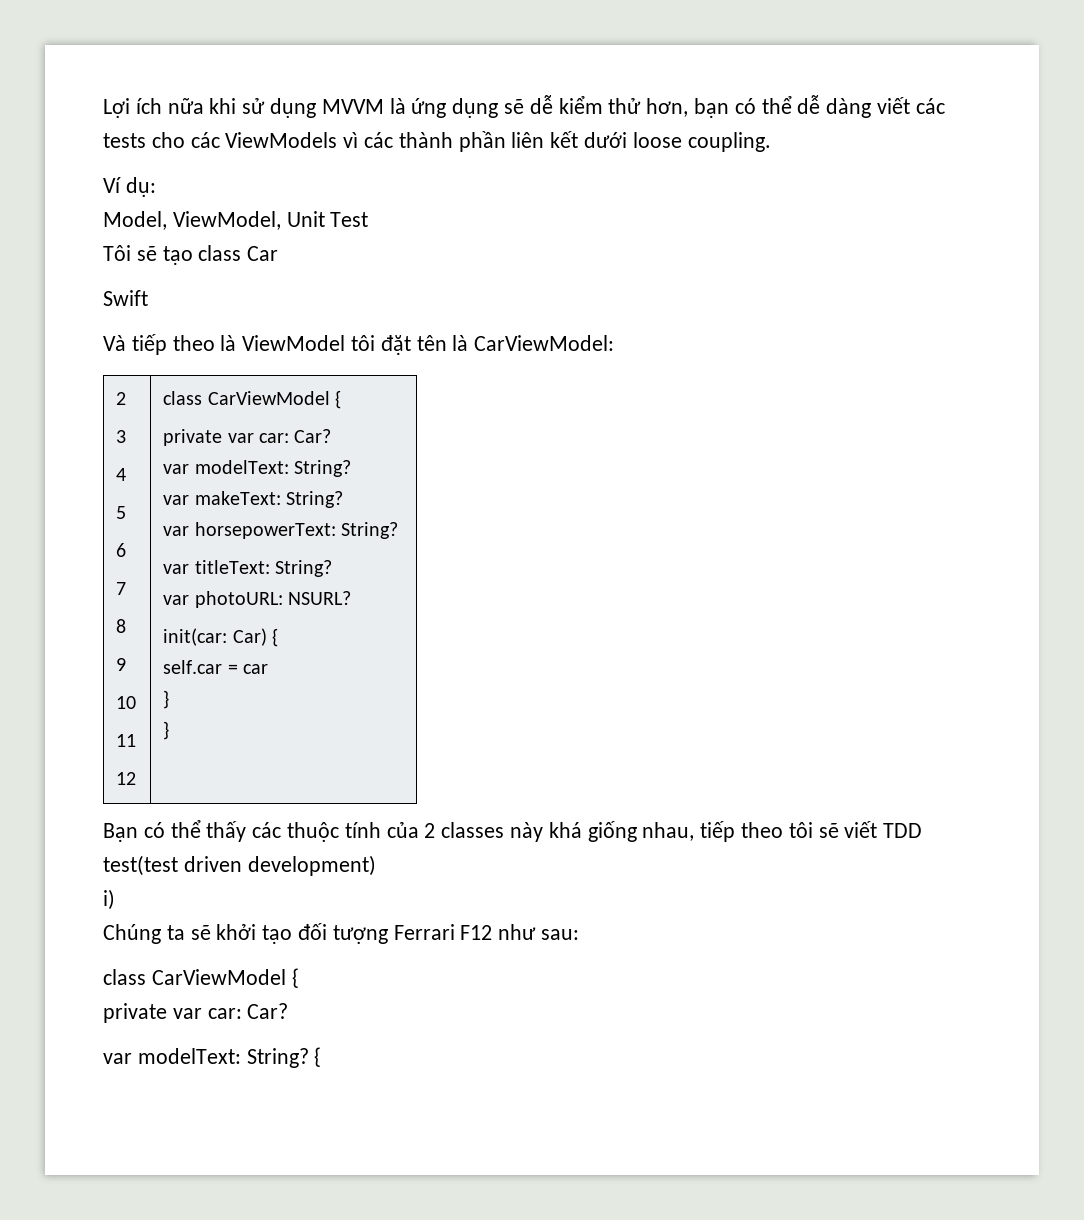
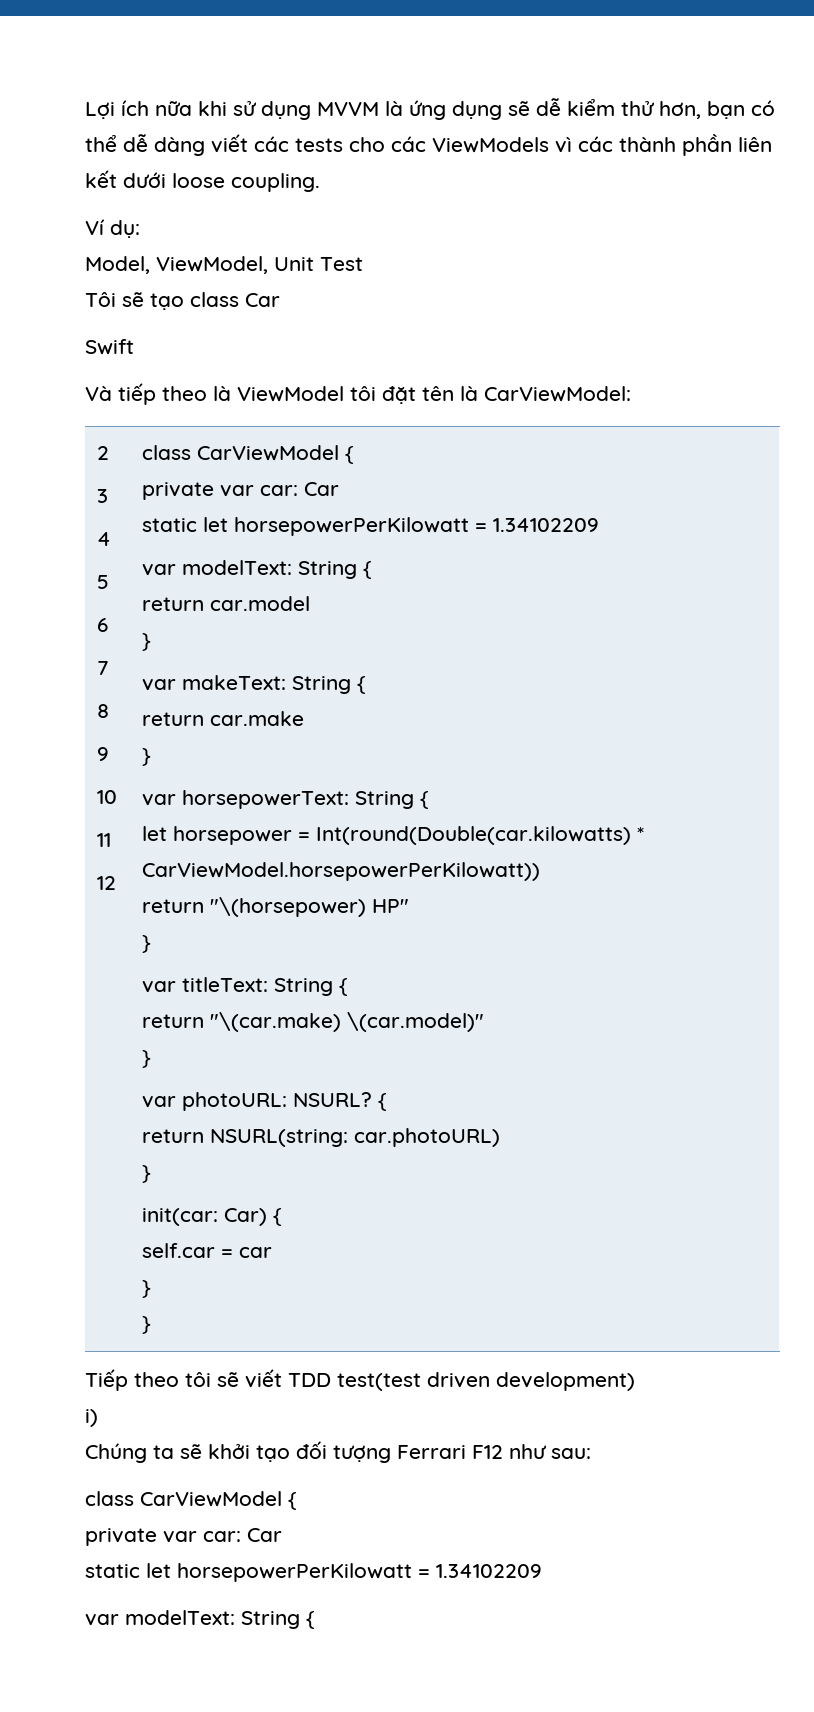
  12 | class CarViewModel {
- private var car: Car?
- var modelText: String?
- var makeText: String?
- var horsepowerText: String?
- var titleText: String?
- var photoURL: NSURL?
+ private var car: Car
+ static let horsepowerPerKilowatt = 1.34102209
+ var modelText: String {
+ return car.model
+ }
+ var makeText: String {
+ return car.make
+ }
+ var horsepowerText: String {
+ let horsepower = Int(round(Double(car.kilowatts) * CarViewModel.horsepowerPerKilowatt))
+ return "\(horsepower) HP"
+ }
+ var titleText: String {
+ return "\(car.make) \(car.model)"
+ }
+ var photoURL: NSURL? {
+ return NSURL(string: car.photoURL)
+ }
- Bạn có thể thấy các thuộc tính của 2 classes này khá giống nhau, tiếp theo tôi sẽ viết TDD test(test driven development)
+ Tiếp theo tôi sẽ viết TDD test(test driven development)
  Chúng ta sẽ khởi tạo đối tượng Ferrari F12 như sau:
  class CarViewModel {
- private var car: Car?
- var modelText: String? {
+ private var car: Car
+ static let horsepowerPerKilowatt = 1.34102209
+ var modelText: String {

